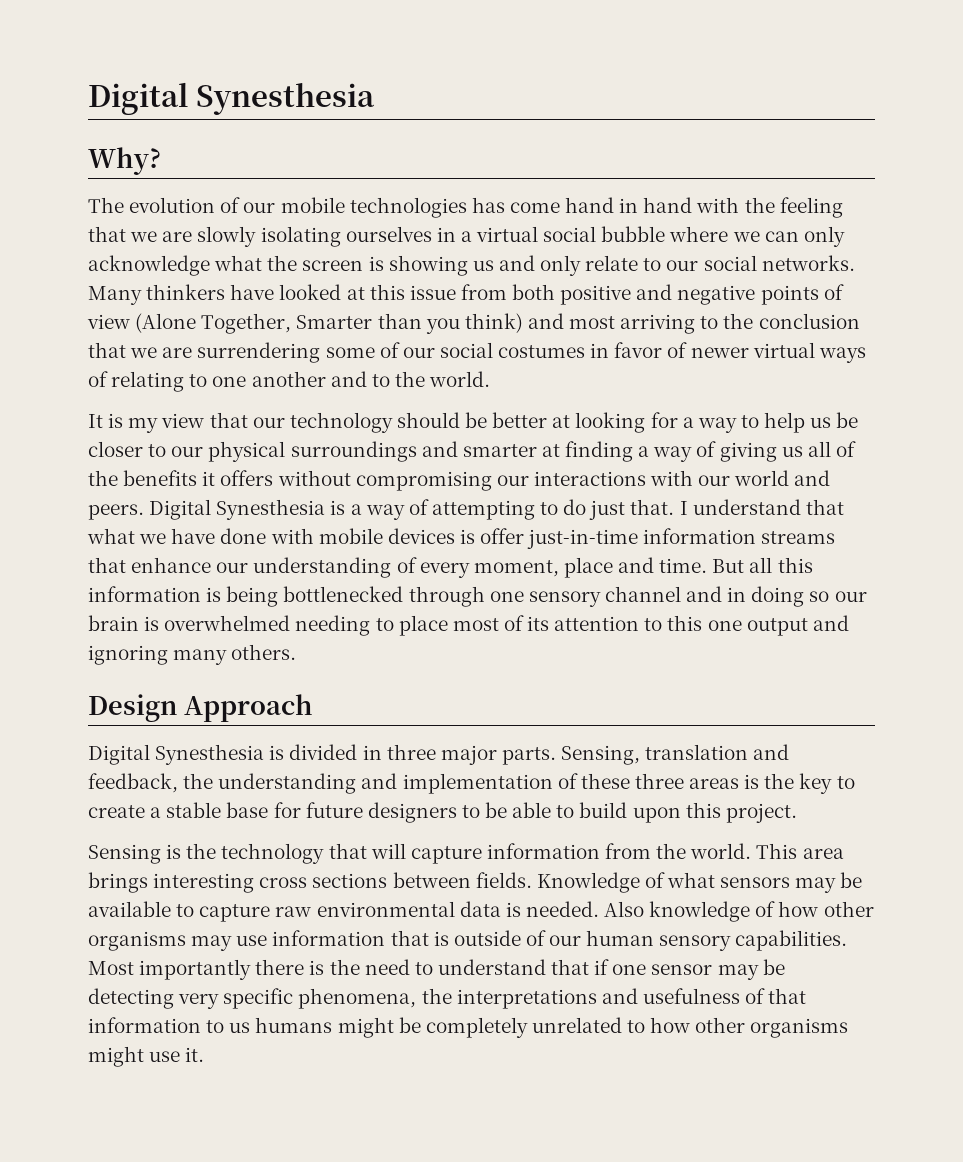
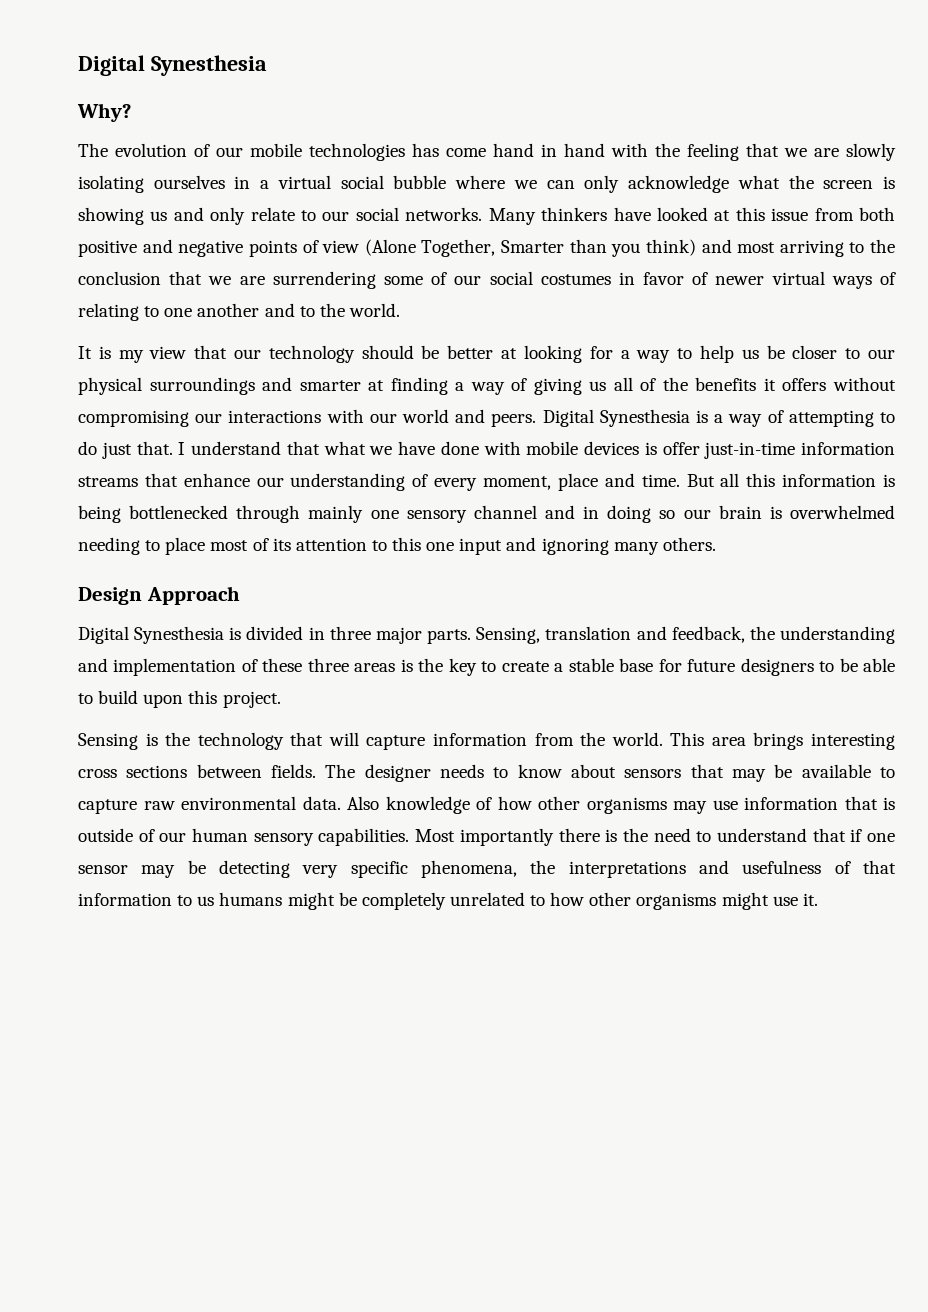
- But all this information is being bottlenecked through one sensory channel and in doing so our brain is overwhelmed needing to place most of its attention to this one output and ignoring many others.
+ But all this information is being bottlenecked through mainly one sensory channel and in doing so our brain is overwhelmed needing to place most of its attention to this one input and ignoring many others.
- Knowledge of what sensors may be available to capture raw environmental data is needed.
+ The designer needs to know about sensors that may be available to capture raw environmental data.

